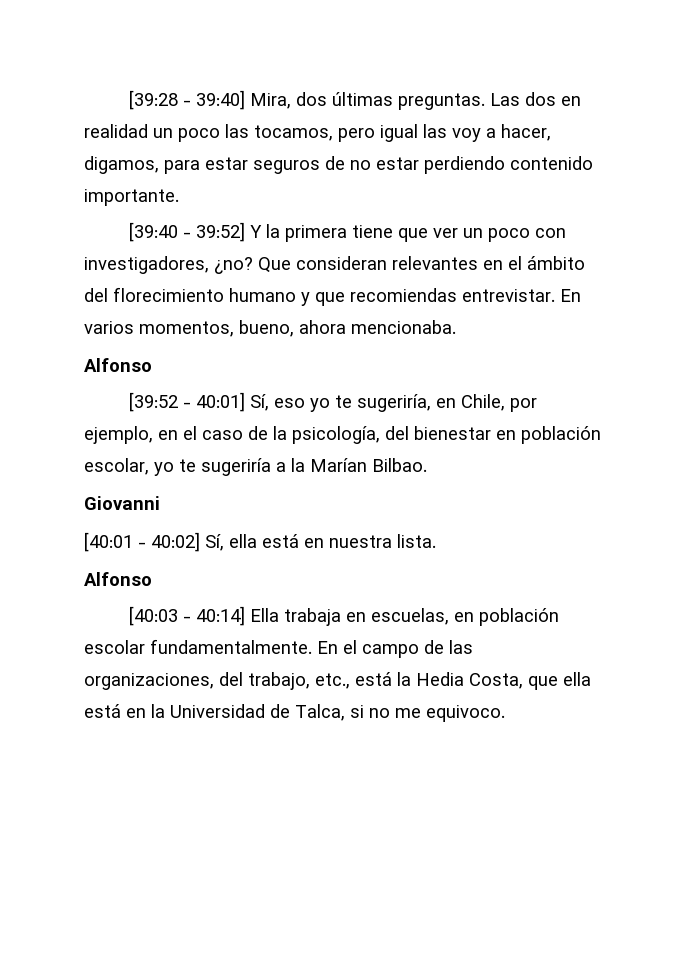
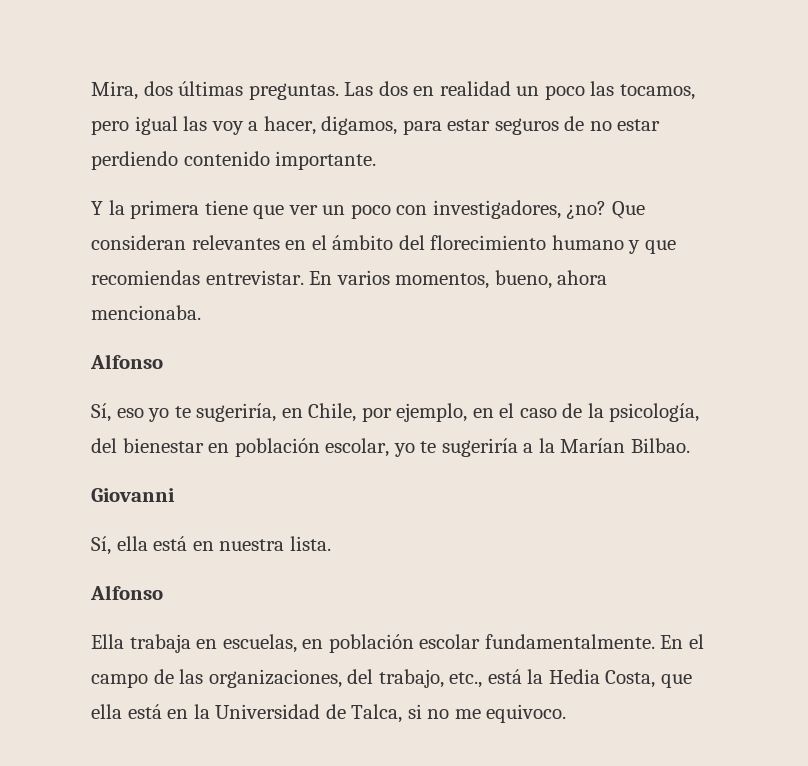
- [39:28 - 39:40] Mira, dos últimas preguntas.
+ Mira, dos últimas preguntas.
- [39:40 - 39:52] Y la primera tiene que ver un poco con investigadores, ¿no?
+ Y la primera tiene que ver un poco con investigadores, ¿no?
- [39:52 - 40:01] Sí, eso yo te sugeriría, en Chile, por ejemplo, en el caso de la psicología, del bienestar en población escolar, yo te sugeriría a la Marían Bilbao.
+ Sí, eso yo te sugeriría, en Chile, por ejemplo, en el caso de la psicología, del bienestar en población escolar, yo te sugeriría a la Marían Bilbao.
- [40:01 - 40:02] Sí, ella está en nuestra lista.
+ Sí, ella está en nuestra lista.
- [40:03 - 40:14] Ella trabaja en escuelas, en población escolar fundamentalmente.
+ Ella trabaja en escuelas, en población escolar fundamentalmente.

